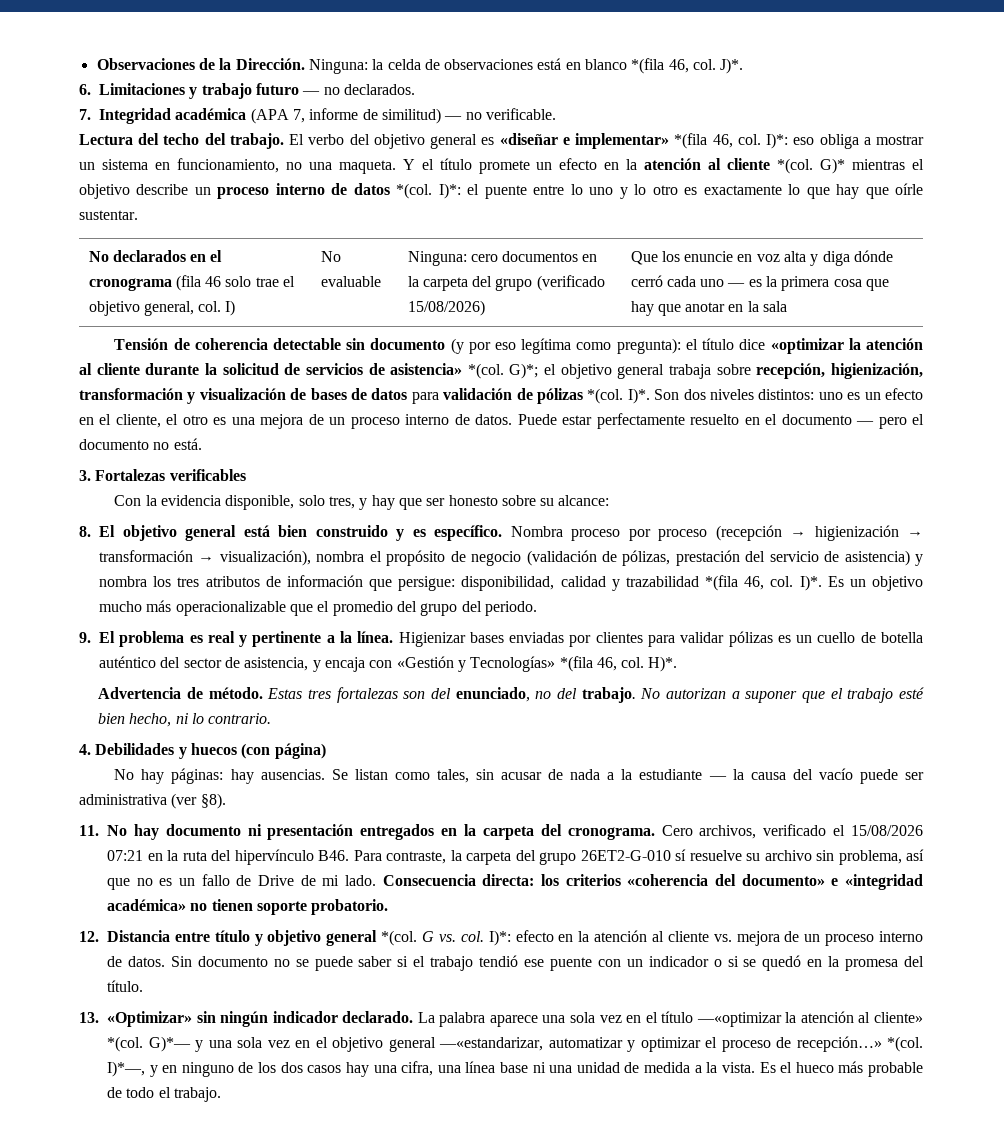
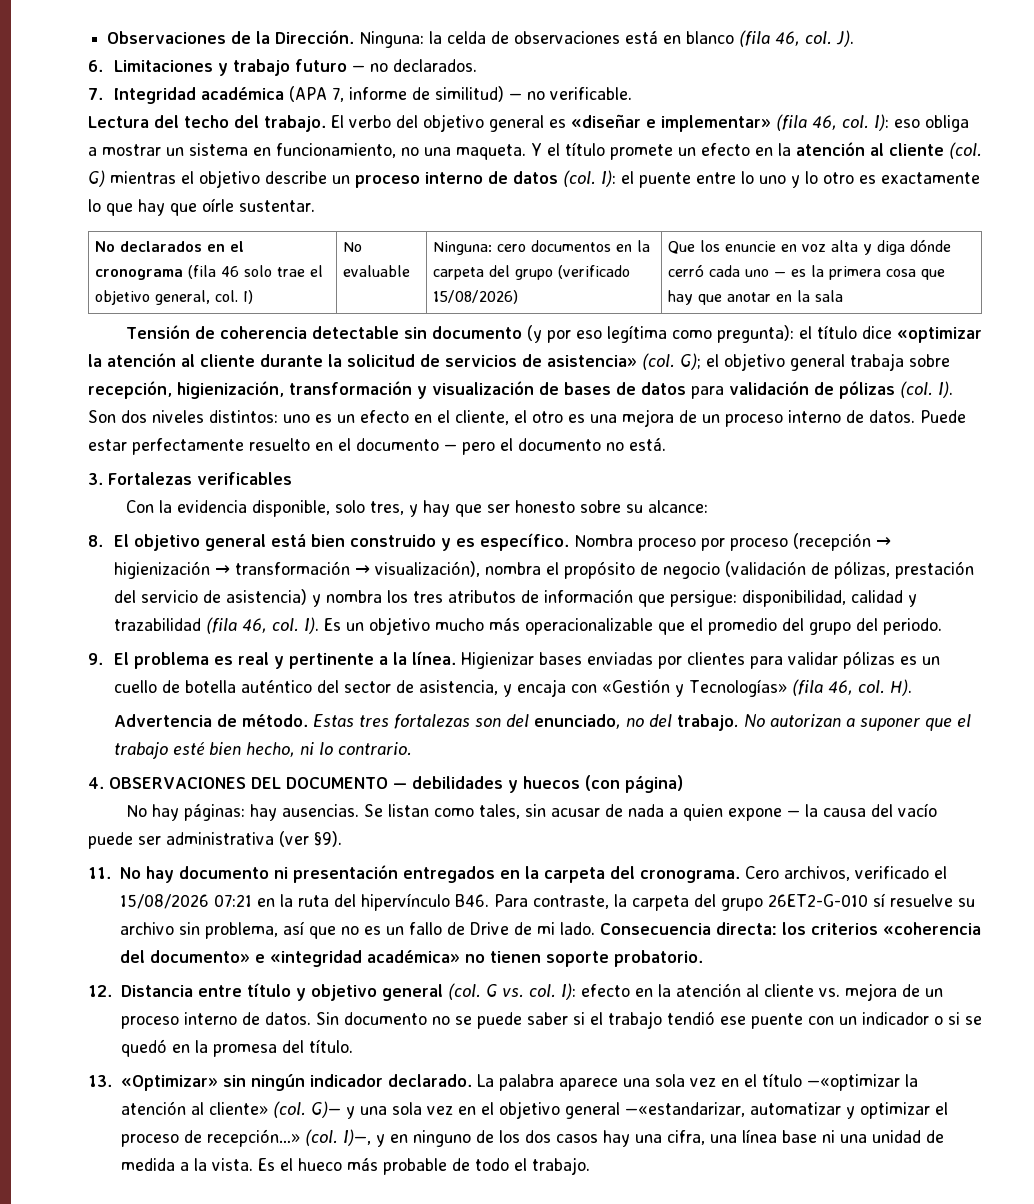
- Ninguna: la celda de observaciones está en blanco *(fila 46, col. J)*.
+ Ninguna: la celda de observaciones está en blanco (fila 46, col. J).
- El verbo del objetivo general es «diseñar e implementar» *(fila 46, col. I)*: eso obliga a mostrar un sistema en funcionamiento, no una maqueta.
+ El verbo del objetivo general es «diseñar e implementar» (fila 46, col. I): eso obliga a mostrar un sistema en funcionamiento, no una maqueta.
- Y el título promete un efecto en la atención al cliente *(col. G)* mientras el objetivo describe un proceso interno de datos *(col. I)*: el puente entre lo uno y lo otro es exactamente lo que hay que oírle sustentar.
+ Y el título promete un efecto en la atención al cliente (col. G) mientras el objetivo describe un proceso interno de datos (col. I): el puente entre lo uno y lo otro es exactamente lo que hay que oírle sustentar.
- el título dice «optimizar la atención al cliente durante la solicitud de servicios de asistencia» *(col. G)*;
+ el título dice «optimizar la atención al cliente durante la solicitud de servicios de asistencia» (col. G);
- el objetivo general trabaja sobre recepción, higienización, transformación y visualización de bases de datos para validación de pólizas *(col. I)*. Son dos niveles distintos:
+ el objetivo general trabaja sobre recepción, higienización, transformación y visualización de bases de datos para validación de pólizas (col. I). Son dos niveles distintos:
- Nombra proceso por proceso (recepción → higienización → transformación → visualización), nombra el propósito de negocio (validación de pólizas, prestación del servicio de asistencia) y nombra los tres atributos de información que persigue: disponibilidad, calidad y trazabilidad *(fila 46, col. I)*. Es un objetivo mucho más operacionalizable que el promedio del grupo del periodo.
+ Nombra proceso por proceso (recepción → higienización → transformación → visualización), nombra el propósito de negocio (validación de pólizas, prestación del servicio de asistencia) y nombra los tres atributos de información que persigue: disponibilidad, calidad y trazabilidad (fila 46, col. I). Es un objetivo mucho más operacionalizable que el promedio del grupo del periodo.
- Higienizar bases enviadas por clientes para validar pólizas es un cuello de botella auténtico del sector de asistencia, y encaja con «Gestión y Tecnologías» *(fila 46, col. H)*.
+ Higienizar bases enviadas por clientes para validar pólizas es un cuello de botella auténtico del sector de asistencia, y encaja con «Gestión y Tecnologías» (fila 46, col. H).
- 4. Debilidades y huecos (con página)
+ 4. OBSERVACIONES DEL DOCUMENTO — debilidades y huecos (con página)
- Se listan como tales, sin acusar de nada a la estudiante — la causa del vacío puede ser administrativa (ver §8).
+ Se listan como tales, sin acusar de nada a quien expone — la causa del vacío puede ser administrativa (ver §9).
- 12. Distancia entre título y objetivo general *(col.
+ 12. Distancia entre título y objetivo general (col.
- I)*: efecto en la atención al cliente vs. mejora de un proceso interno de datos.
+ I): efecto en la atención al cliente vs. mejora de un proceso interno de datos.
- La palabra aparece una sola vez en el título —«optimizar la atención al cliente» *(col. G)*— y una sola vez en el objetivo general —«estandarizar, automatizar y optimizar el proceso de recepción…»
+ La palabra aparece una sola vez en el título —«optimizar la atención al cliente» (col. G)— y una sola vez en el objetivo general —«estandarizar, automatizar y optimizar el proceso de recepción…»
- *(col. I)*—, y en ninguno de los dos casos hay una cifra, una línea base ni una unidad de medida a la vista.
+ (col. I)—, y en ninguno de los dos casos hay una cifra, una línea base ni una unidad de medida a la vista.

